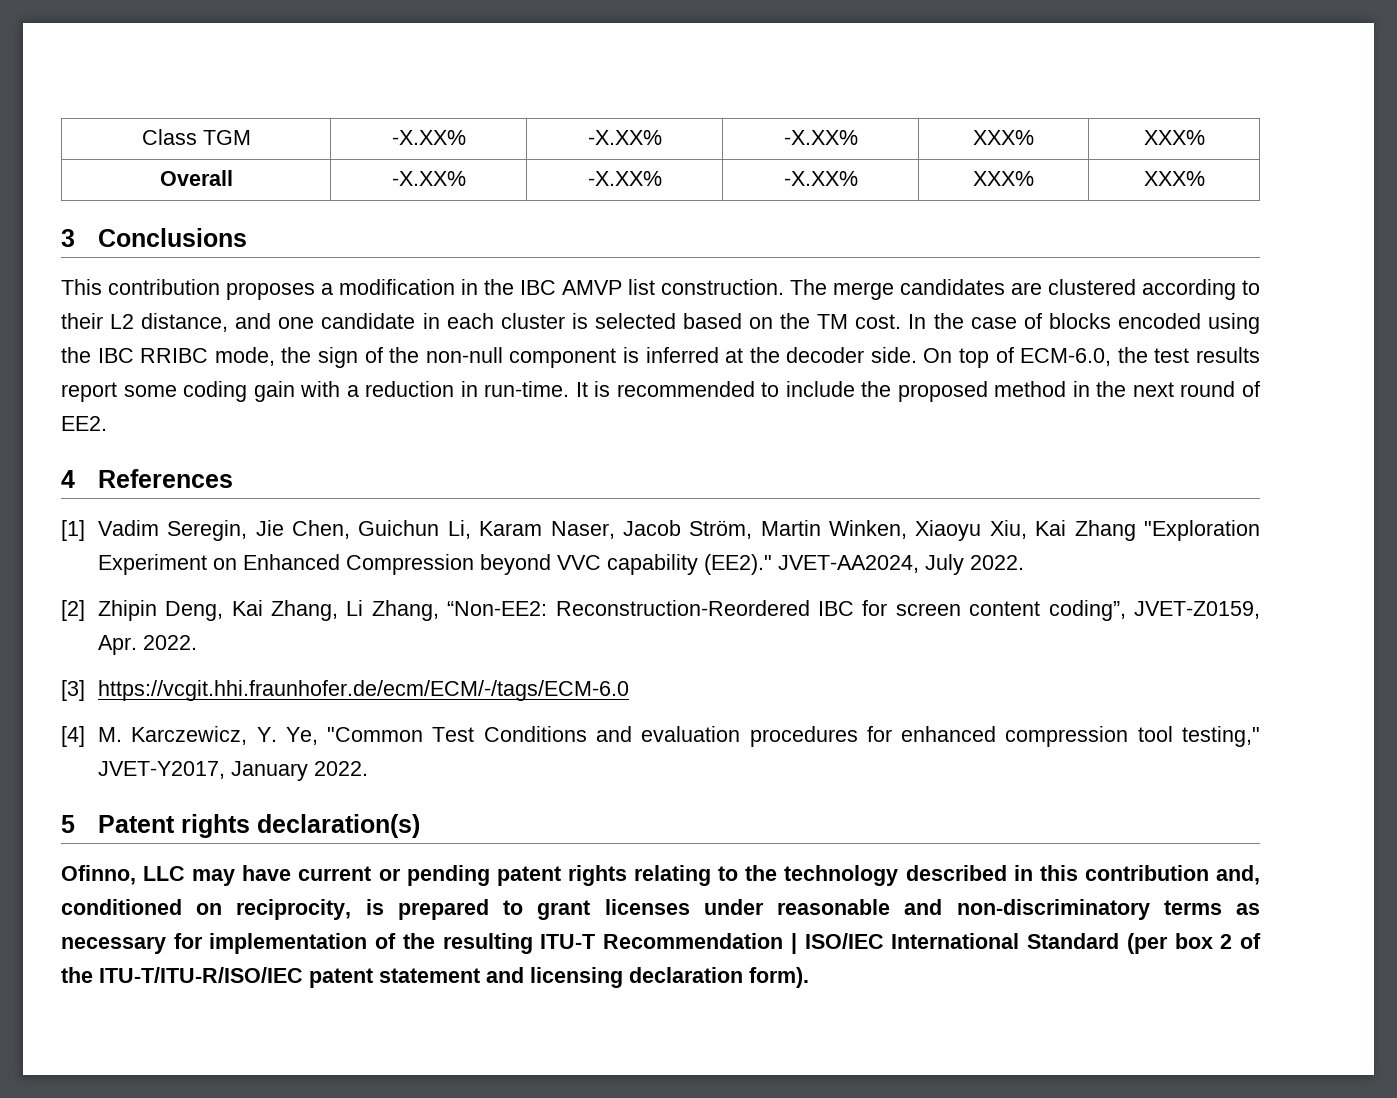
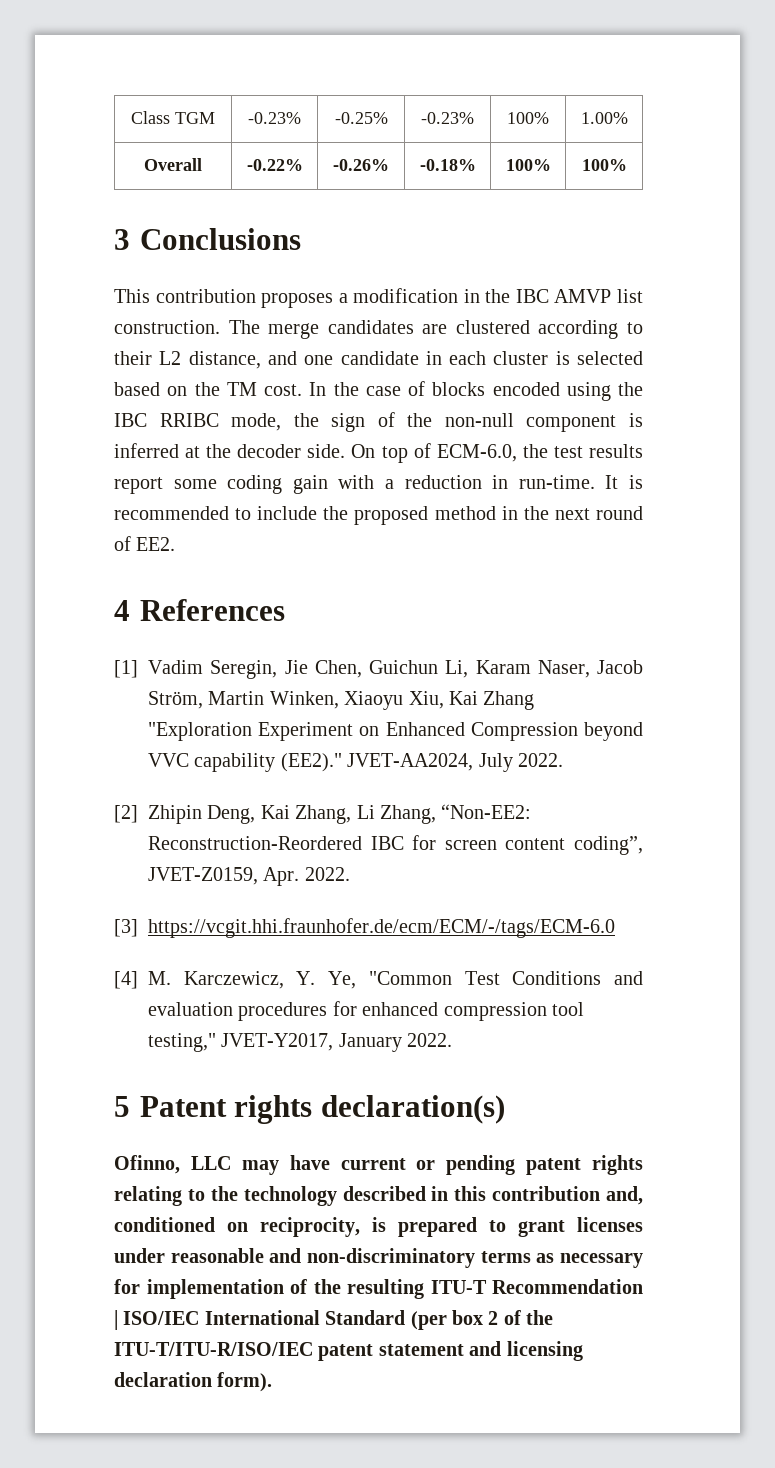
- Class TGM | -X.XX% | -X.XX% | -X.XX% | XXX% | XXX%
- Overall | -X.XX% | -X.XX% | -X.XX% | XXX% | XXX%
+ Class TGM | -0.23% | -0.25% | -0.23% | 100% | 1.00%
+ Overall | -0.22% | -0.26% | -0.18% | 100% | 100%

